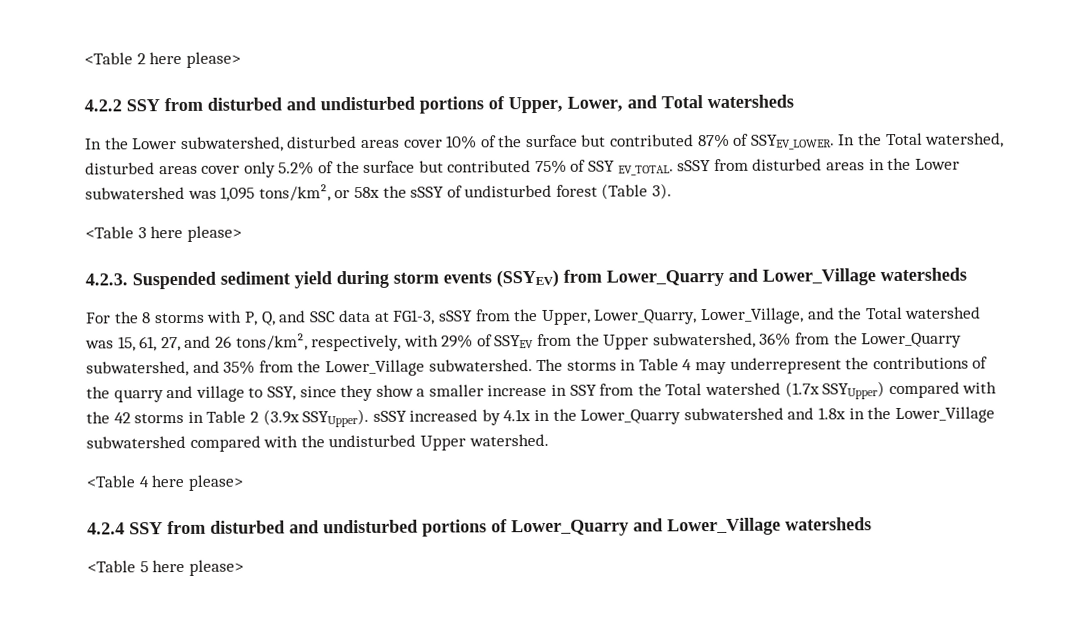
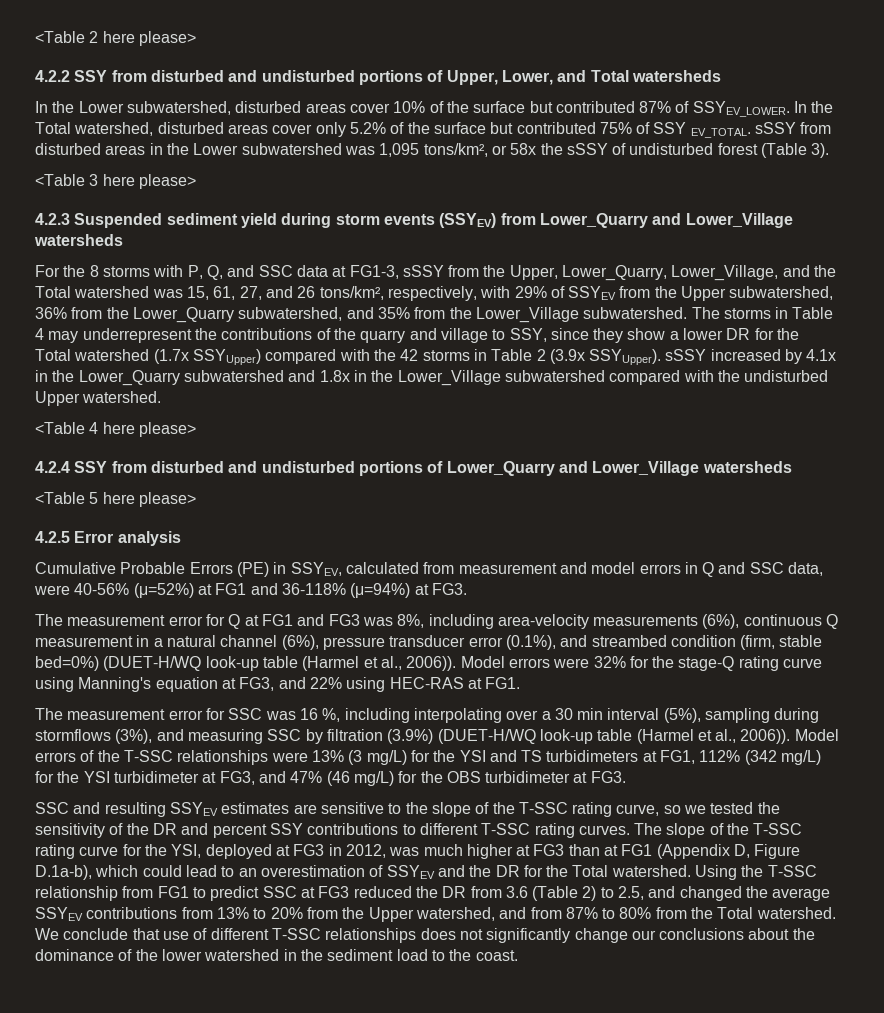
- 4.2.3. Suspended sediment yield during storm events (SSYEV) from Lower_Quarry and Lower_Village watersheds
+ 4.2.3 Suspended sediment yield during storm events (SSYEV) from Lower_Quarry and Lower_Village watersheds
- The storms in Table 4 may underrepresent the contributions of the quarry and village to SSY, since they show a smaller increase in SSY from the Total watershed (1.7x SSYUpper) compared with the 42 storms in Table 2 (3.9x SSYUpper). sSSY increased by 4.1x in the Lower_Quarry subwatershed and 1.8x in the Lower_Village subwatershed compared with the undisturbed Upper watershed.
+ The storms in Table 4 may underrepresent the contributions of the quarry and village to SSY, since they show a lower DR for the Total watershed (1.7x SSYUpper) compared with the 42 storms in Table 2 (3.9x SSYUpper). sSSY increased by 4.1x in the Lower_Quarry subwatershed and 1.8x in the Lower_Village subwatershed compared with the undisturbed Upper watershed.
+ 4.2.5 Error analysis
+ Cumulative Probable Errors (PE) in SSYEV, calculated from measurement and model errors in Q and SSC data, were 40-56% (μ=52%) at FG1 and 36-118% (μ=94%) at FG3.
+ The measurement error for Q at FG1 and FG3 was 8%, including area-velocity measurements (6%), continuous Q measurement in a natural channel (6%), pressure transducer error (0.1%), and streambed condition (firm, stable bed=0%) (DUET-H/WQ look-up table (Harmel et al., 2006)). Model errors were 32% for the stage-Q rating curve using Manning's equation at FG3, and 22% using HEC-RAS at FG1.
+ The measurement error for SSC was 16 %, including interpolating over a 30 min interval (5%), sampling during stormflows (3%), and measuring SSC by filtration (3.9%) (DUET-H/WQ look-up table (Harmel et al., 2006)). Model errors of the T-SSC relationships were 13% (3 mg/L) for the YSI and TS turbidimeters at FG1, 112% (342 mg/L) for the YSI turbidimeter at FG3, and 47% (46 mg/L) for the OBS turbidimeter at FG3.
+ SSC and resulting SSYEV estimates are sensitive to the slope of the T-SSC rating curve, so we tested the sensitivity of the DR and percent SSY contributions to different T-SSC rating curves. The slope of the T-SSC rating curve for the YSI, deployed at FG3 in 2012, was much higher at FG3 than at FG1 (Appendix D, Figure D.1a-b), which could lead to an overestimation of SSYEV and the DR for the Total watershed. Using the T-SSC relationship from FG1 to predict SSC at FG3 reduced the DR from 3.6 (Table 2) to 2.5, and changed the average SSYEV contributions from 13% to 20% from the Upper watershed, and from 87% to 80% from the Total watershed. We conclude that use of different T-SSC relationships does not significantly change our conclusions about the dominance of the lower watershed in the sediment load to the coast.

